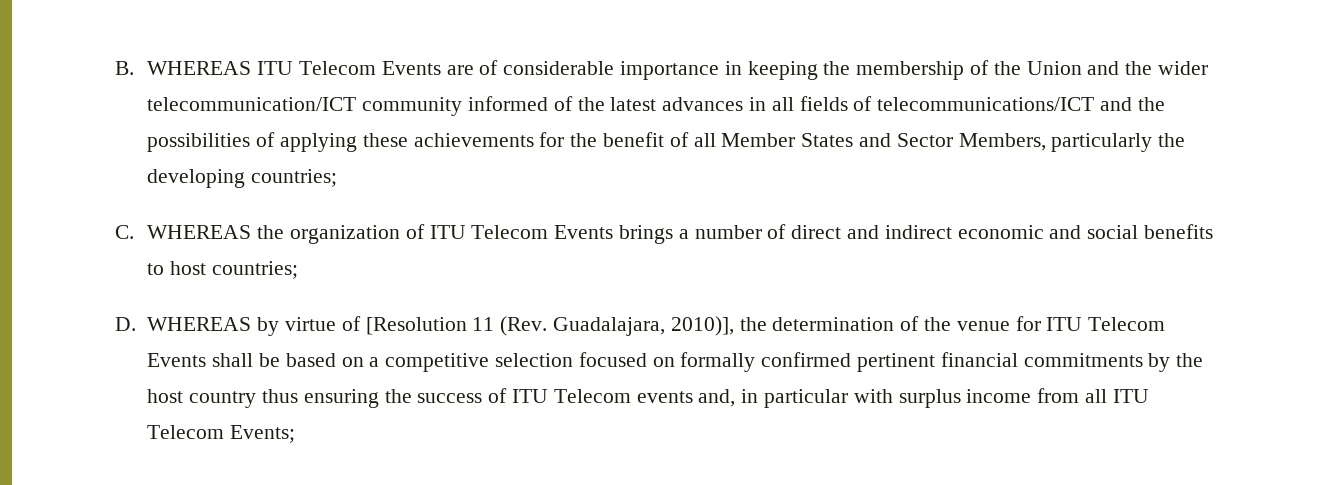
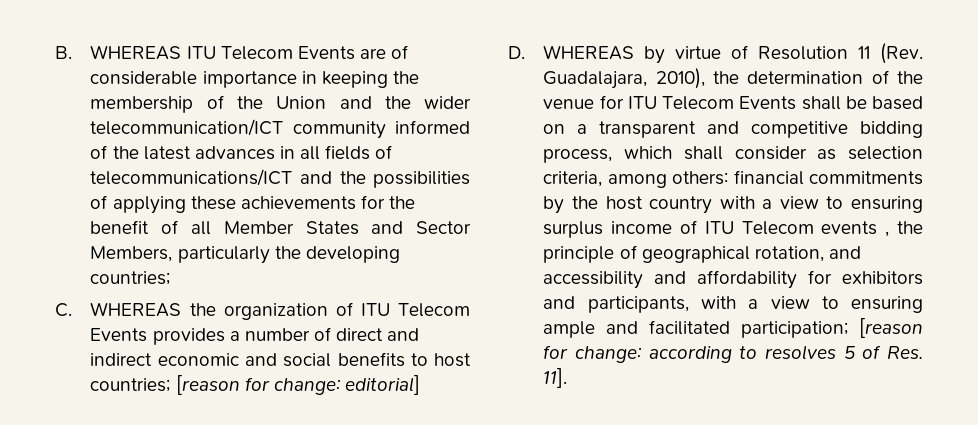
- C. WHEREAS the organization of ITU Telecom Events brings a number of direct and indirect economic and social benefits to host countries;
+ C. WHEREAS the organization of ITU Telecom Events provides a number of direct and indirect economic and social benefits to host countries; [reason for change: editorial]
- D. WHEREAS by virtue of [Resolution 11 (Rev. Guadalajara, 2010)], the determination of the venue for ITU Telecom Events shall be based on a competitive selection focused on formally confirmed pertinent financial commitments by the host country thus ensuring the success of ITU Telecom events and, in particular with surplus income from all ITU Telecom Events;
+ D. WHEREAS by virtue of Resolution 11 (Rev. Guadalajara, 2010), the determination of the venue for ITU Telecom Events shall be based on a transparent and competitive bidding process, which shall consider as selection criteria, among others: financial commitments by the host country with a view to ensuring surplus income of ITU Telecom events , the principle of geographical rotation, and accessibility and affordability for exhibitors and participants, with a view to ensuring ample and facilitated participation; [reason for change: according to resolves 5 of Res. 11].

